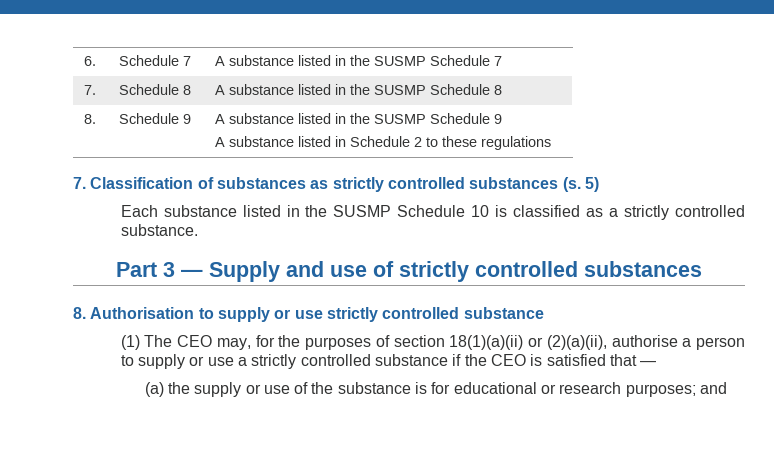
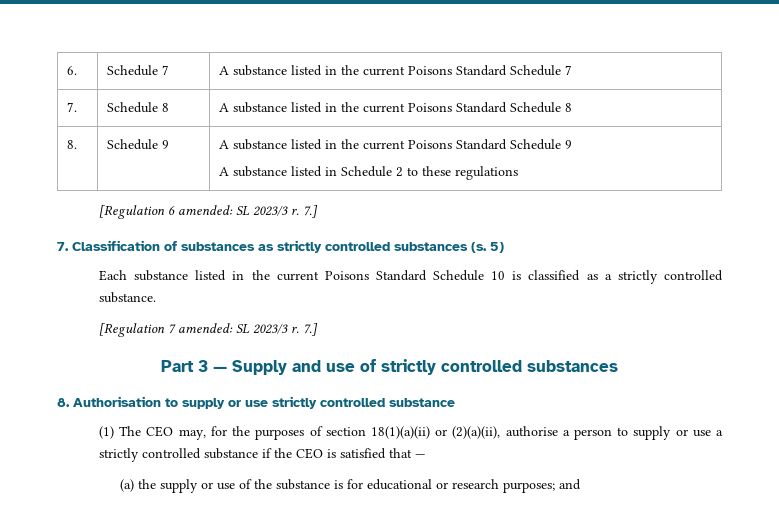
- 6. | Schedule 7 | A substance listed in the SUSMP Schedule 7
+ 6. | Schedule 7 | A substance listed in the current Poisons Standard Schedule 7
- 7. | Schedule 8 | A substance listed in the SUSMP Schedule 8
+ 7. | Schedule 8 | A substance listed in the current Poisons Standard Schedule 8
- 8. | Schedule 9 | A substance listed in the SUSMP Schedule 9
+ 8. | Schedule 9 | A substance listed in the current Poisons Standard Schedule 9
+ [Regulation 6 amended: SL 2023/3 r. 7.]
- Each substance listed in the SUSMP Schedule 10 is classified as a strictly controlled substance.
+ Each substance listed in the current Poisons Standard Schedule 10 is classified as a strictly controlled substance.
+ [Regulation 7 amended: SL 2023/3 r. 7.]

